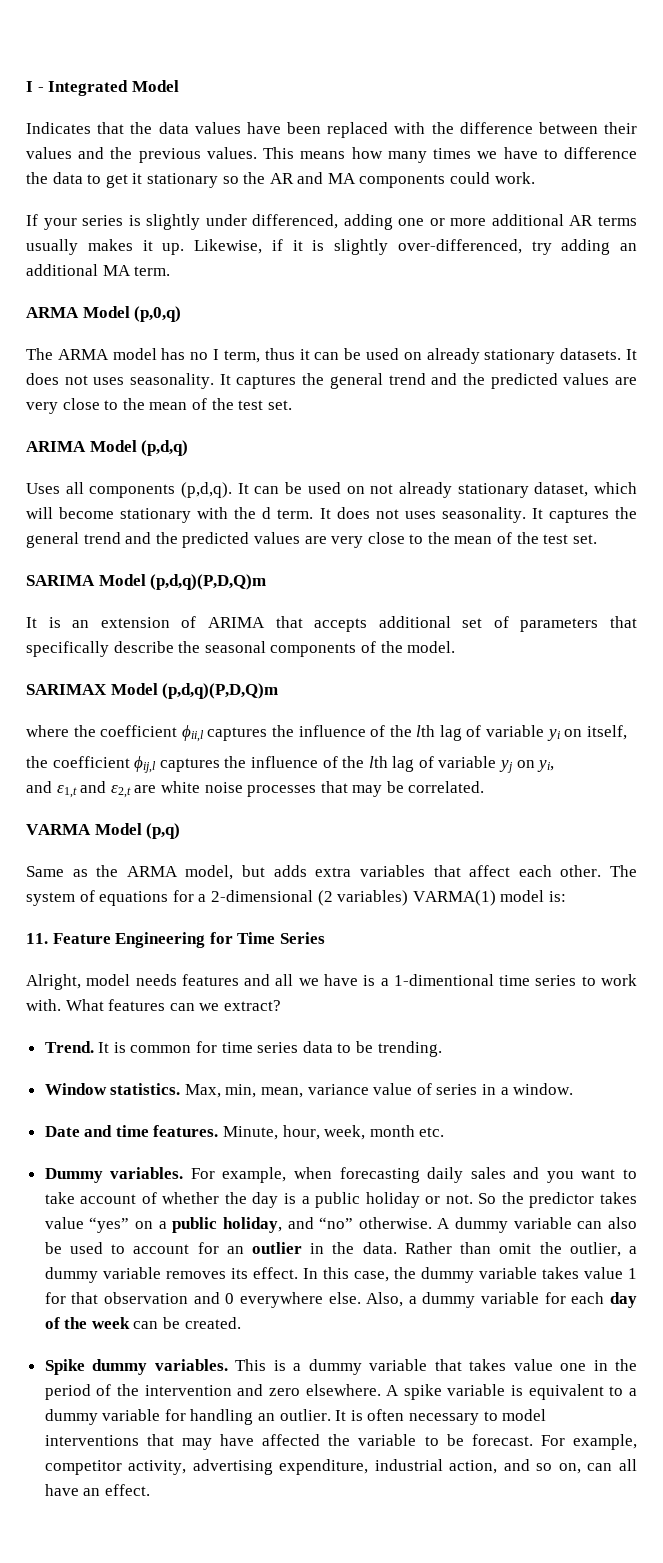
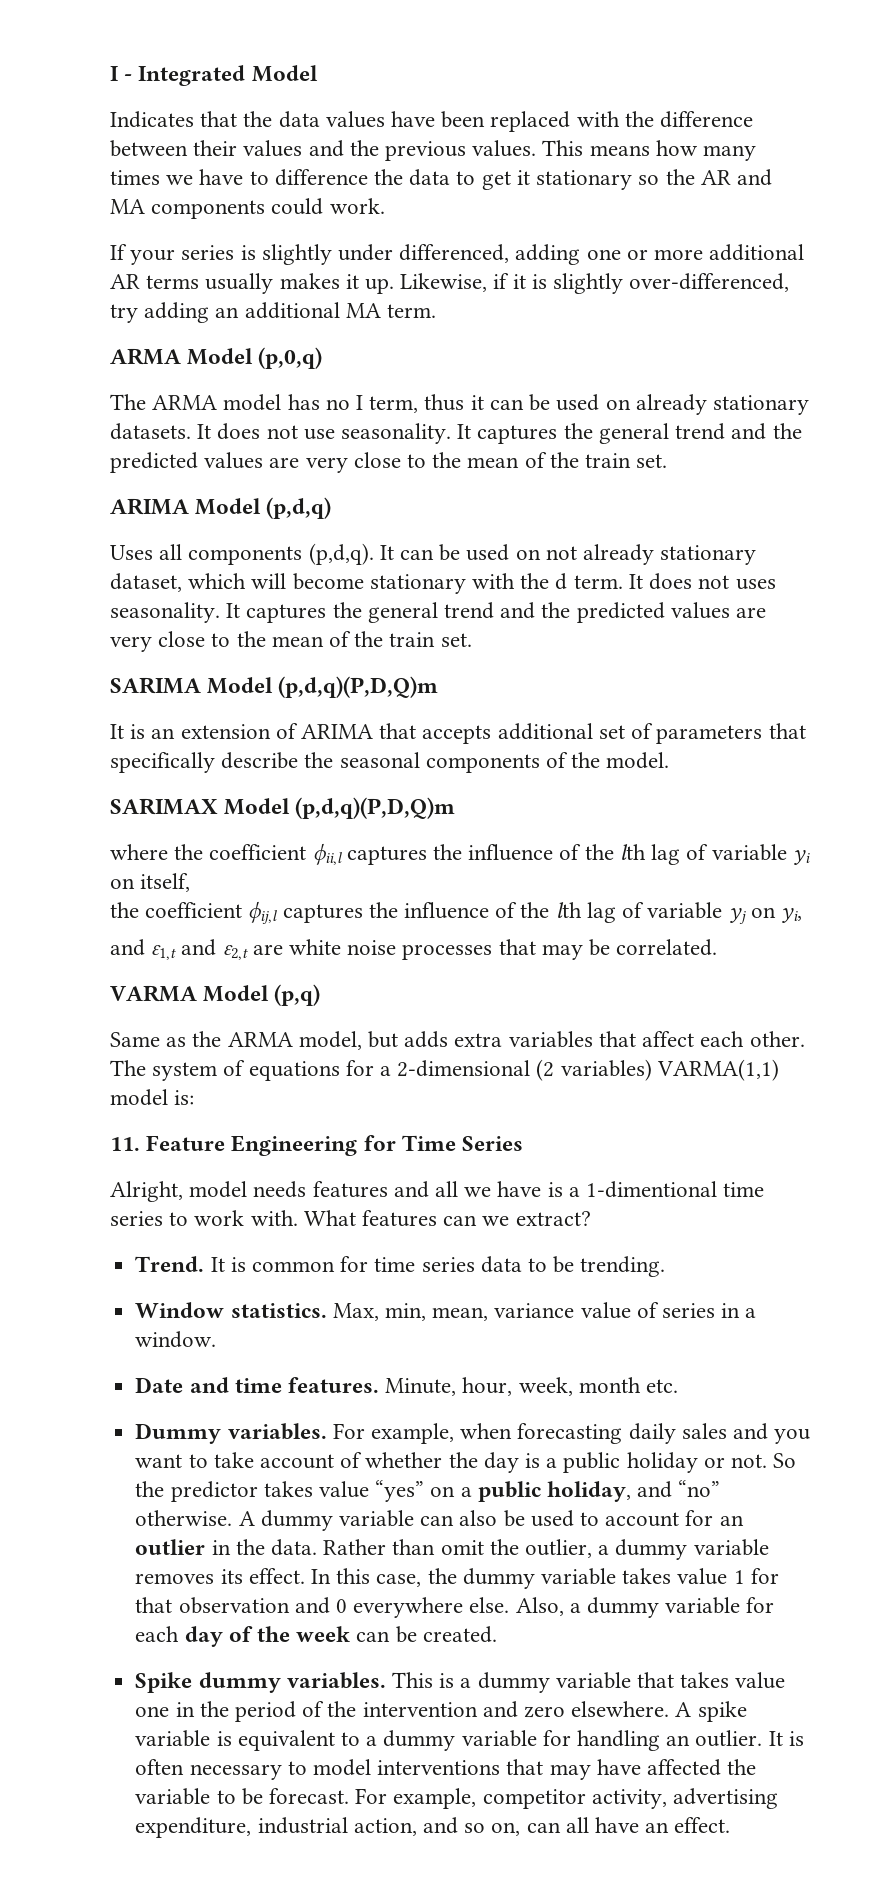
- The ARMA model has no I term, thus it can be used on already stationary datasets. It does not uses seasonality. It captures the general trend and the predicted values are very close to the mean of the test set.
+ The ARMA model has no I term, thus it can be used on already stationary datasets. It does not use seasonality. It captures the general trend and the predicted values are very close to the mean of the train set.
- It can be used on not already stationary dataset, which will become stationary with the d term. It does not uses seasonality. It captures the general trend and the predicted values are very close to the mean of the test set.
+ It can be used on not already stationary dataset, which will become stationary with the d term. It does not uses seasonality. It captures the general trend and the predicted values are very close to the mean of the train set.
- The system of equations for a 2-dimensional (2 variables) VARMA(1) model is:
+ The system of equations for a 2-dimensional (2 variables) VARMA(1,1) model is:

